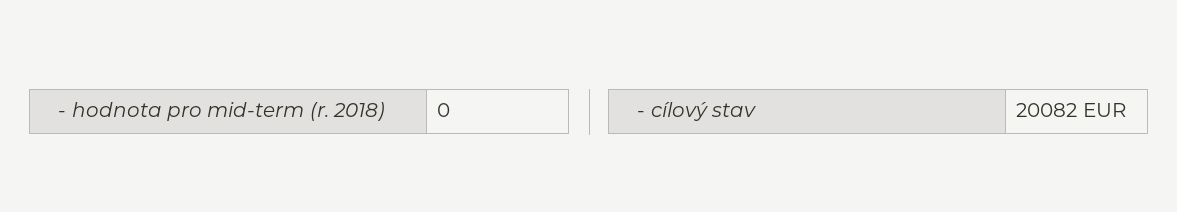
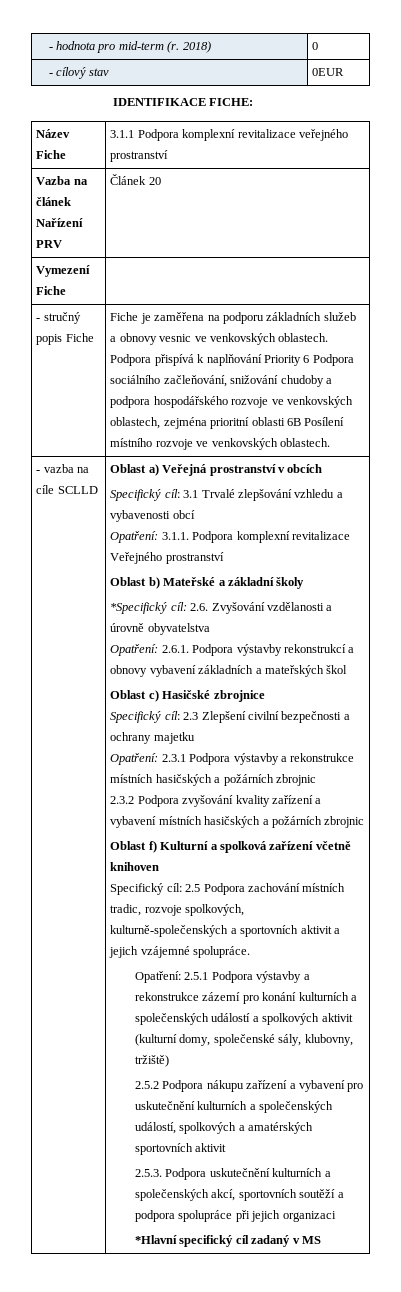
- - cílový stav | 20082 EUR
+ - cílový stav | 0EUR
+ IDENTIFIKACE FICHE:
+ Název Fiche | 3.1.1 Podpora komplexní revitalizace veřejného prostranství
+ Vazba na článek Nařízení PRV | Článek 20
+ Vymezení Fiche |
+ - stručný popis Fiche | Fiche je zaměřena na podporu základních služeb a obnovy vesnic ve venkovských oblastech. Podpora přispívá k naplňování Priority 6 Podpora sociálního začleňování, snižování chudoby a podpora hospodářského rozvoje ve venkovských oblastech, zejména prioritní oblasti 6B Posílení místního rozvoje ve venkovských oblastech.
+ - vazba na cíle SCLLD | Oblast a) Veřejná prostranství v obcích
+ Specifický cíl: 3.1 Trvalé zlepšování vzhledu a vybavenosti obcí
+ Opatření: 3.1.1. Podpora komplexní revitalizace Veřejného prostranství
+ Oblast b) Mateřské a základní školy
+ *Specifický cíl: 2.6. Zvyšování vzdělanosti a úrovně obyvatelstva
+ Opatření: 2.6.1. Podpora výstavby rekonstrukcí a obnovy vybavení základních a mateřských škol
+ Oblast c) Hasičské zbrojnice
+ Specifický cíl: 2.3 Zlepšení civilní bezpečnosti a ochrany majetku
+ Opatření: 2.3.1 Podpora výstavby a rekonstrukce místních hasičských a požárních zbrojnic
+ 2.3.2 Podpora zvyšování kvality zařízení a vybavení místních hasičských a požárních zbrojnic
+ Oblast f) Kulturní a spolková zařízení včetně knihoven
+ Specifický cíl: 2.5 Podpora zachování místních tradic, rozvoje spolkových, kulturně-společenských a sportovních aktivit a jejich vzájemné spolupráce.
+ Opatření: 2.5.1 Podpora výstavby a rekonstrukce zázemí pro konání kulturních a společenských událostí a spolkových aktivit (kulturní domy, společenské sály, klubovny, tržiště)
+ 2.5.2 Podpora nákupu zařízení a vybavení pro uskutečnění kulturních a společenských událostí, spolkových a amatérských sportovních aktivit
+ 2.5.3. Podpora uskutečnění kulturních a společenských akcí, sportovních soutěží a podpora spolupráce při jejich organizaci
+ *Hlavní specifický cíl zadaný v MS

